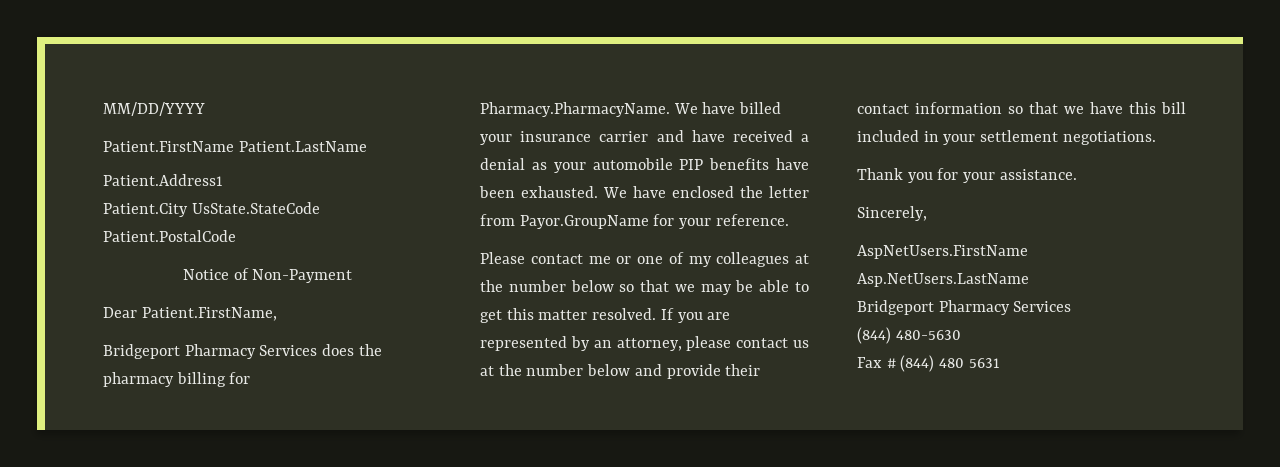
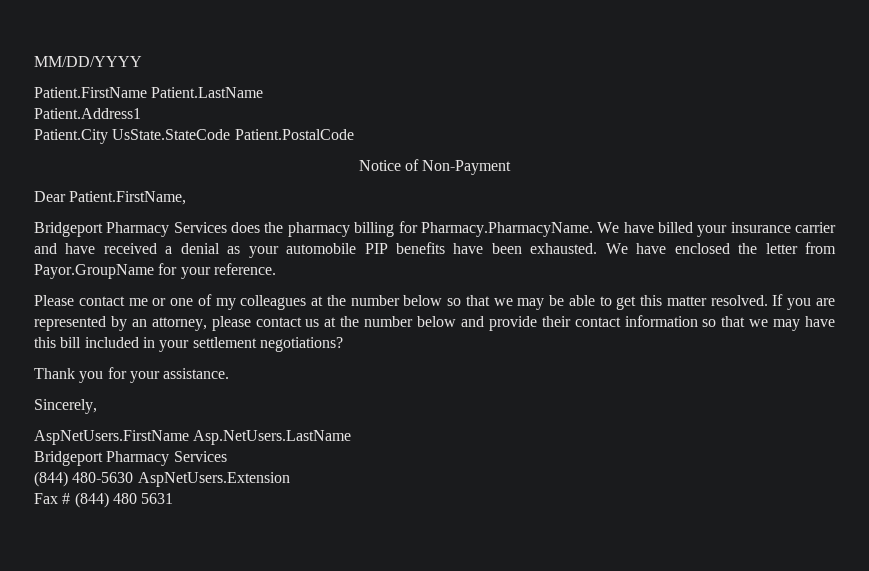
- If you are represented by an attorney, please contact us at the number below and provide their contact information so that we have this bill included in your settlement negotiations.
+ If you are represented by an attorney, please contact us at the number below and provide their contact information so that we may have this bill included in your settlement negotiations?
- (844) 480-5630
+ (844) 480-5630 AspNetUsers.Extension

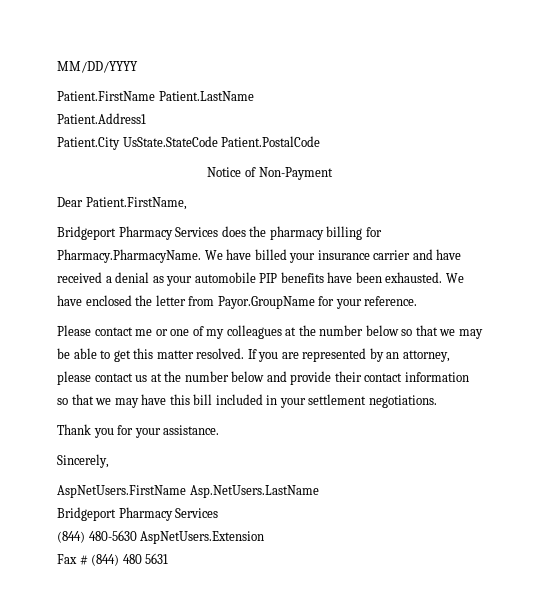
- If you are represented by an attorney, please contact us at the number below and provide their contact information so that we may have this bill included in your settlement negotiations?
+ If you are represented by an attorney, please contact us at the number below and provide their contact information so that we may have this bill included in your settlement negotiations.

